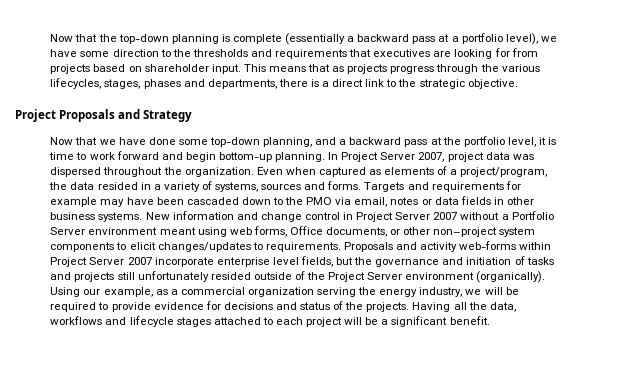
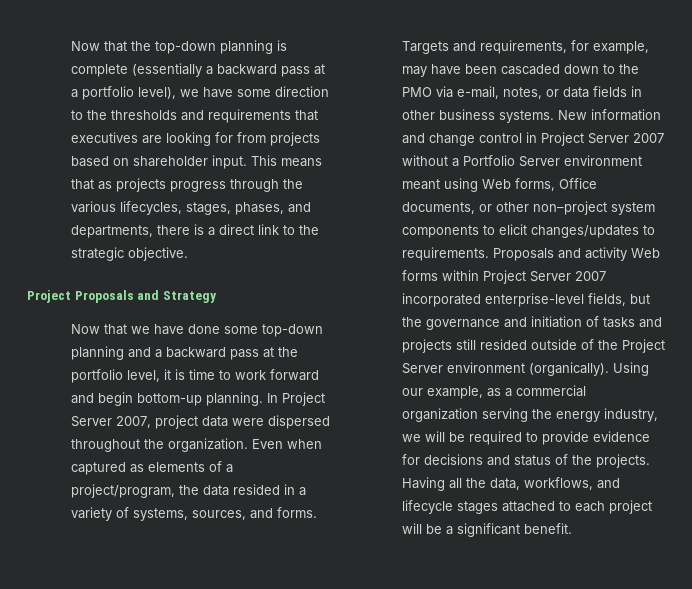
- This means that as projects progress through the various lifecycles, stages, phases and departments, there is a direct link to the strategic objective.
+ This means that as projects progress through the various lifecycles, stages, phases, and departments, there is a direct link to the strategic objective.
- Now that we have done some top-down planning, and a backward pass at the portfolio level, it is time to work forward and begin bottom-up planning.
+ Now that we have done some top-down planning and a backward pass at the portfolio level, it is time to work forward and begin bottom-up planning.
- In Project Server 2007, project data was dispersed throughout the organization.
+ In Project Server 2007, project data were dispersed throughout the organization.
- Even when captured as elements of a project/program, the data resided in a variety of systems, sources and forms.
+ Even when captured as elements of a project/program, the data resided in a variety of systems, sources, and forms.
- Targets and requirements for example may have been cascaded down to the PMO via email, notes or data fields in other business systems.
+ Targets and requirements, for example, may have been cascaded down to the PMO via e-mail, notes, or data fields in other business systems.
- New information and change control in Project Server 2007 without a Portfolio Server environment meant using web forms, Office documents, or other non–project system components to elicit changes/updates to requirements.
+ New information and change control in Project Server 2007 without a Portfolio Server environment meant using Web forms, Office documents, or other non–project system components to elicit changes/updates to requirements.
- Proposals and activity web-forms within Project Server 2007 incorporate enterprise level fields, but the governance and initiation of tasks and projects still unfortunately resided outside of the Project Server environment (organically).
+ Proposals and activity Web forms within Project Server 2007 incorporated enterprise-level fields, but the governance and initiation of tasks and projects still resided outside of the Project Server environment (organically).
- Having all the data, workflows and lifecycle stages attached to each project will be a significant benefit.
+ Having all the data, workflows, and lifecycle stages attached to each project will be a significant benefit.

